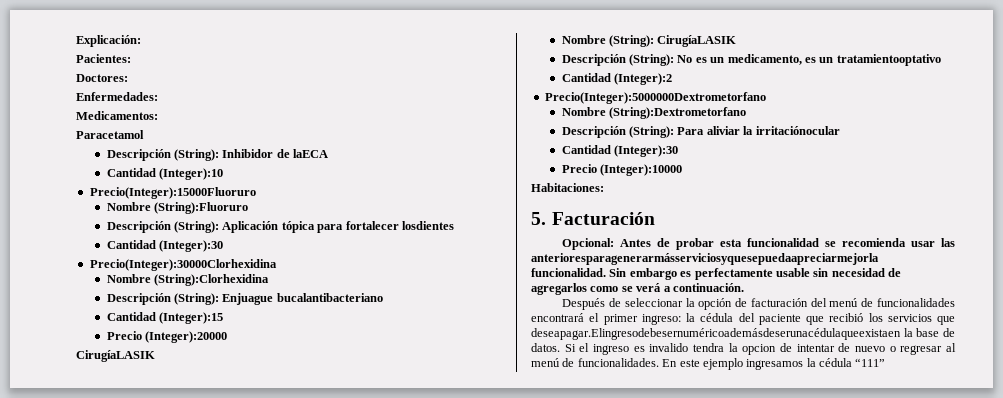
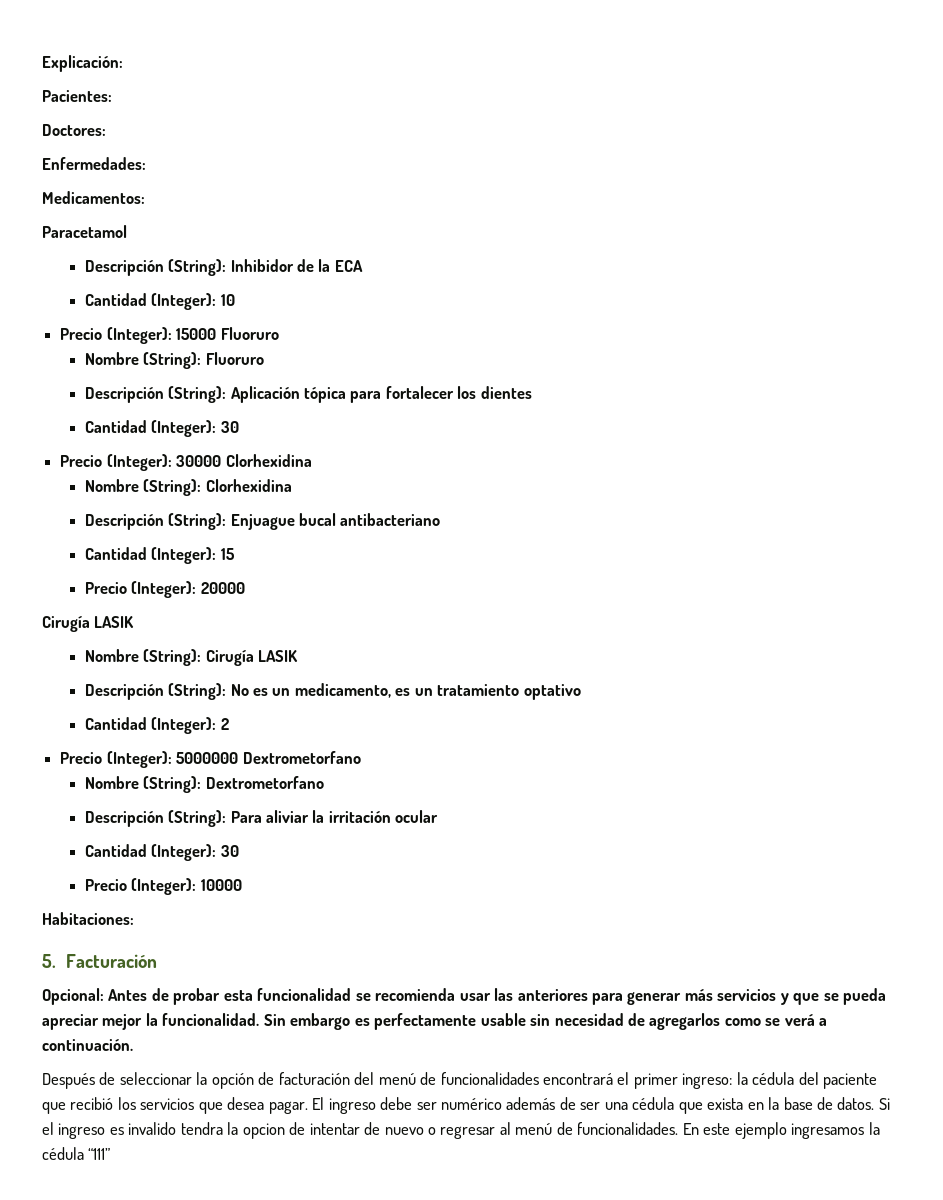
- Descripción (String): Inhibidor de laECA
- Cantidad (Integer):10
- Precio(Integer):15000Fluoruro
- Nombre (String):Fluoruro
+ Descripción (String): Inhibidor de la ECA
+ Cantidad (Integer): 10
+ Precio (Integer): 15000 Fluoruro
+ Nombre (String): Fluoruro
- Descripción (String): Aplicación tópica para fortalecer losdientes
- Cantidad (Integer):30
- Precio(Integer):30000Clorhexidina
- Nombre (String):Clorhexidina
+ Descripción (String): Aplicación tópica para fortalecer los dientes
+ Cantidad (Integer): 30
+ Precio (Integer): 30000 Clorhexidina
+ Nombre (String): Clorhexidina
- Descripción (String): Enjuague bucalantibacteriano
- Cantidad (Integer):15
- Precio (Integer):20000
- CirugíaLASIK
- Nombre (String): CirugíaLASIK
+ Descripción (String): Enjuague bucal antibacteriano
+ Cantidad (Integer): 15
+ Precio (Integer): 20000
+ Cirugía LASIK
+ Nombre (String): Cirugía LASIK
- Descripción (String): No es un medicamento, es un tratamientooptativo
- Cantidad (Integer):2
- Precio(Integer):5000000Dextrometorfano
- Nombre (String):Dextrometorfano
+ Descripción (String): No es un medicamento, es un tratamiento optativo
+ Cantidad (Integer): 2
+ Precio (Integer): 5000000 Dextrometorfano
+ Nombre (String): Dextrometorfano
- Descripción (String): Para aliviar la irritaciónocular
- Cantidad (Integer):30
- Precio (Integer):10000
+ Descripción (String): Para aliviar la irritación ocular
+ Cantidad (Integer): 30
+ Precio (Integer): 10000
- Opcional: Antes de probar esta funcionalidad se recomienda usar las anterioresparagenerarmásserviciosyquesepuedaapreciarmejorla funcionalidad.
+ Opcional: Antes de probar esta funcionalidad se recomienda usar las anteriores para generar más servicios y que se pueda apreciar mejor la funcionalidad.
- Después de seleccionar la opción de facturación del menú de funcionalidades encontrará el primer ingreso: la cédula del paciente que recibió los servicios que deseapagar.Elingresodebesernuméricoademásdeserunacédulaqueexistaen la base de datos.
+ Después de seleccionar la opción de facturación del menú de funcionalidades encontrará el primer ingreso: la cédula del paciente que recibió los servicios que desea pagar. El ingreso debe ser numérico además de ser una cédula que exista en la base de datos.

